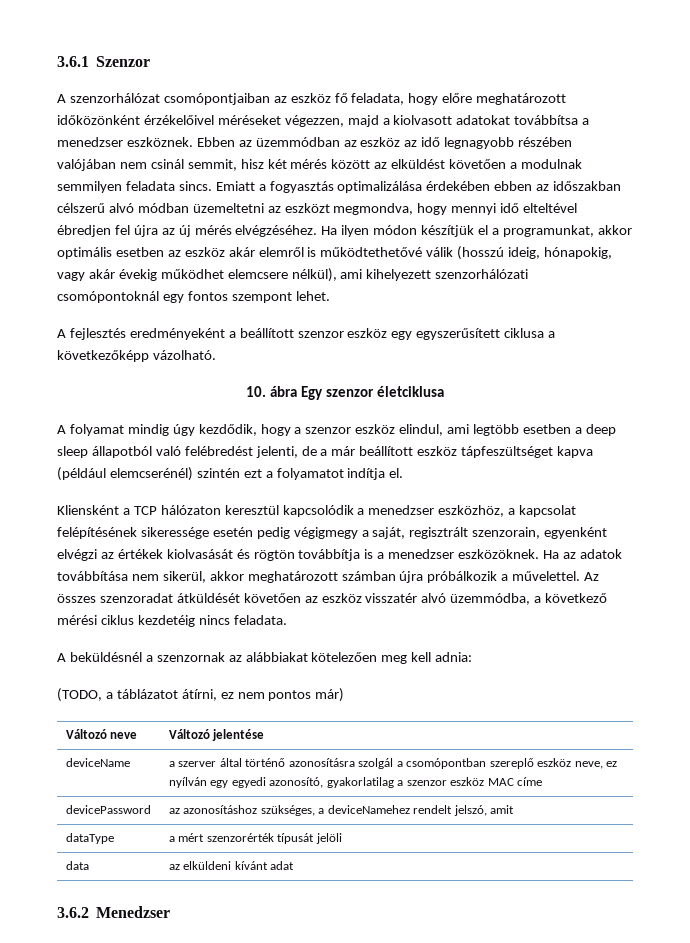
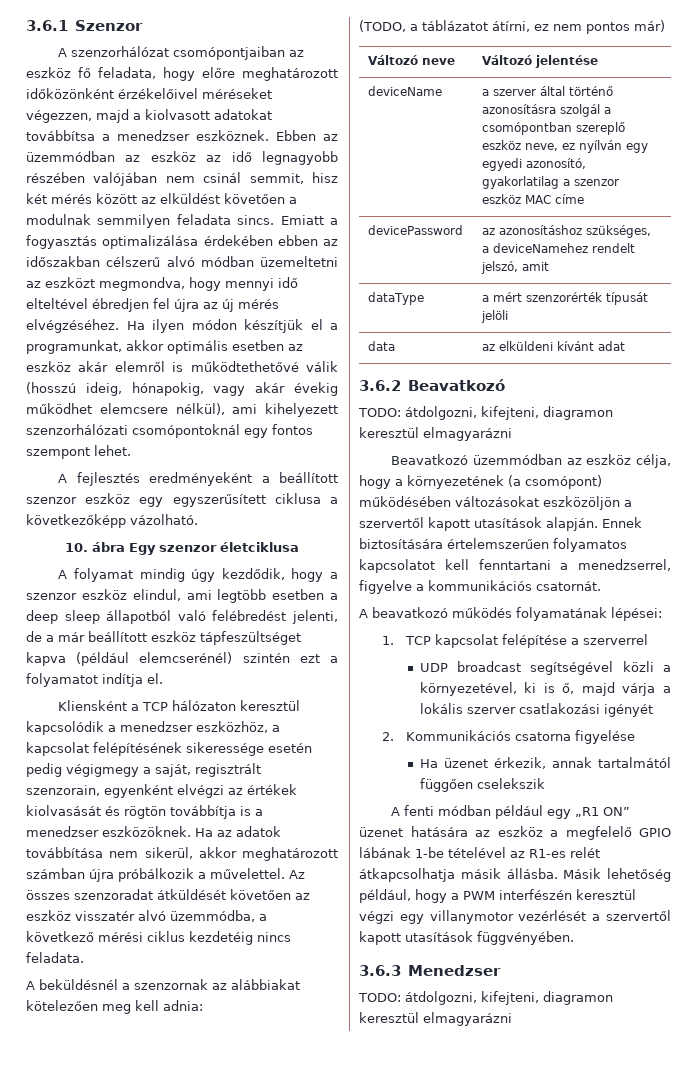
- 3.6.2 Menedzser
+ 3.6.2 Beavatkozó
+ TODO: átdolgozni, kifejteni, diagramon keresztül elmagyarázni
+ Beavatkozó üzemmódban az eszköz célja, hogy a környezetének (a csomópont) működésében változásokat eszközöljön a szervertől kapott utasítások alapján. Ennek biztosítására értelemszerűen folyamatos kapcsolatot kell fenntartani a menedzserrel, figyelve a kommunikációs csatornát.
+ A beavatkozó működés folyamatának lépései:
+ 1. TCP kapcsolat felépítése a szerverrel
+ UDP broadcast segítségével közli a környezetével, ki is ő, majd várja a lokális szerver csatlakozási igényét
+ 2. Kommunikációs csatorna figyelése
+ Ha üzenet érkezik, annak tartalmától függően cselekszik
+ A fenti módban például egy „R1 ON” üzenet hatására az eszköz a megfelelő GPIO lábának 1-be tételével az R1-es relét átkapcsolhatja másik állásba. Másik lehetőség például, hogy a PWM interfészén keresztül végzi egy villanymotor vezérlését a szervertől kapott utasítások függvényében.
+ 3.6.3 Menedzser
+ TODO: átdolgozni, kifejteni, diagramon keresztül elmagyarázni

